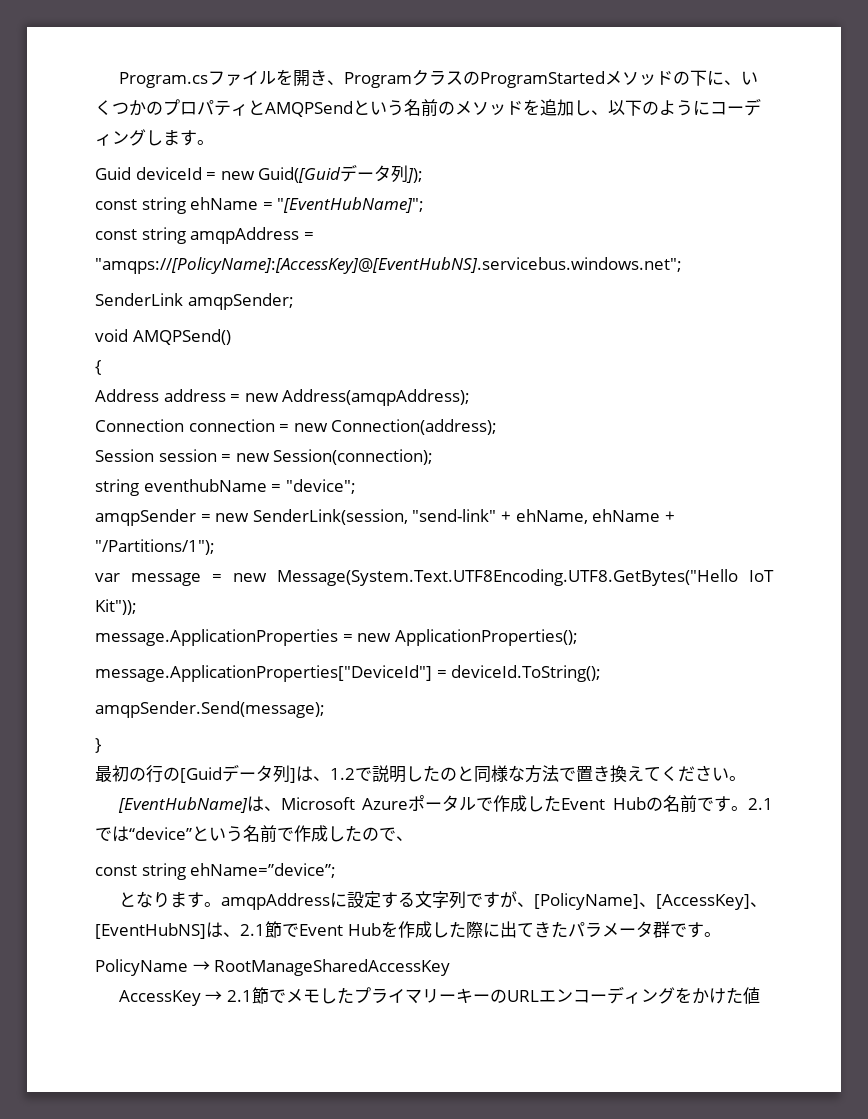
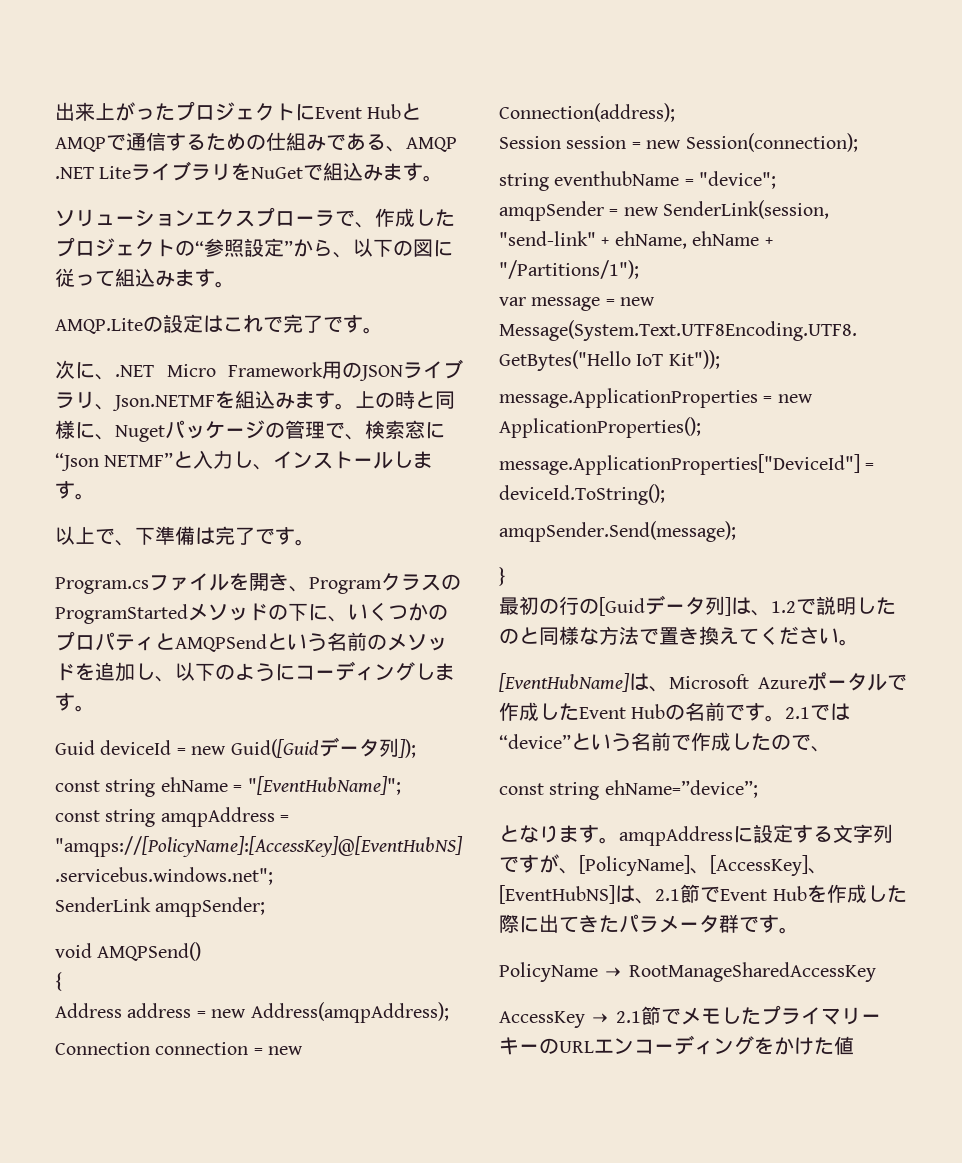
+ 出来上がったプロジェクトにEvent HubとAMQPで通信するための仕組みである、AMQP .NET LiteライブラリをNuGetで組込みます。
+ ソリューションエクスプローラで、作成したプロジェクトの“参照設定”から、以下の図に従って組込みます。
+ AMQP.Liteの設定はこれで完了です。
+ 次に、.NET Micro Framework用のJSONライブラリ、Json.NETMFを組込みます。上の時と同様に、Nugetパッケージの管理で、検索窓に“Json NETMF”と入力し、インストールします。
+ 以上で、下準備は完了です。

